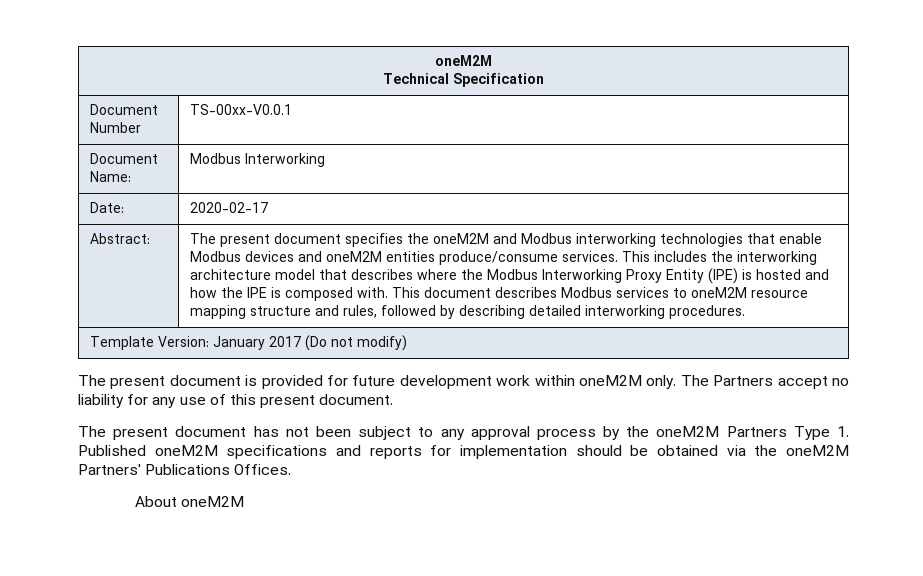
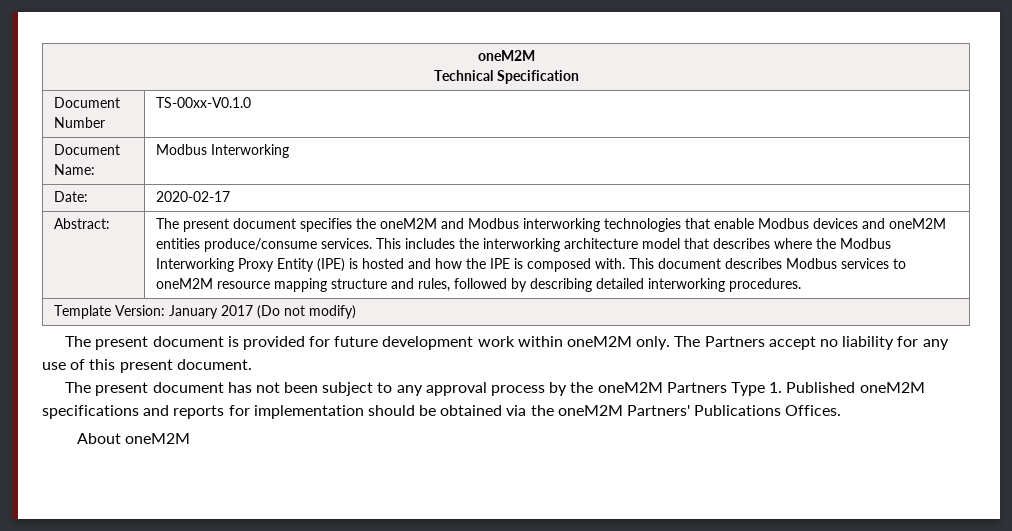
- Document Number | TS-00xx-V0.0.1
+ Document Number | TS-00xx-V0.1.0

